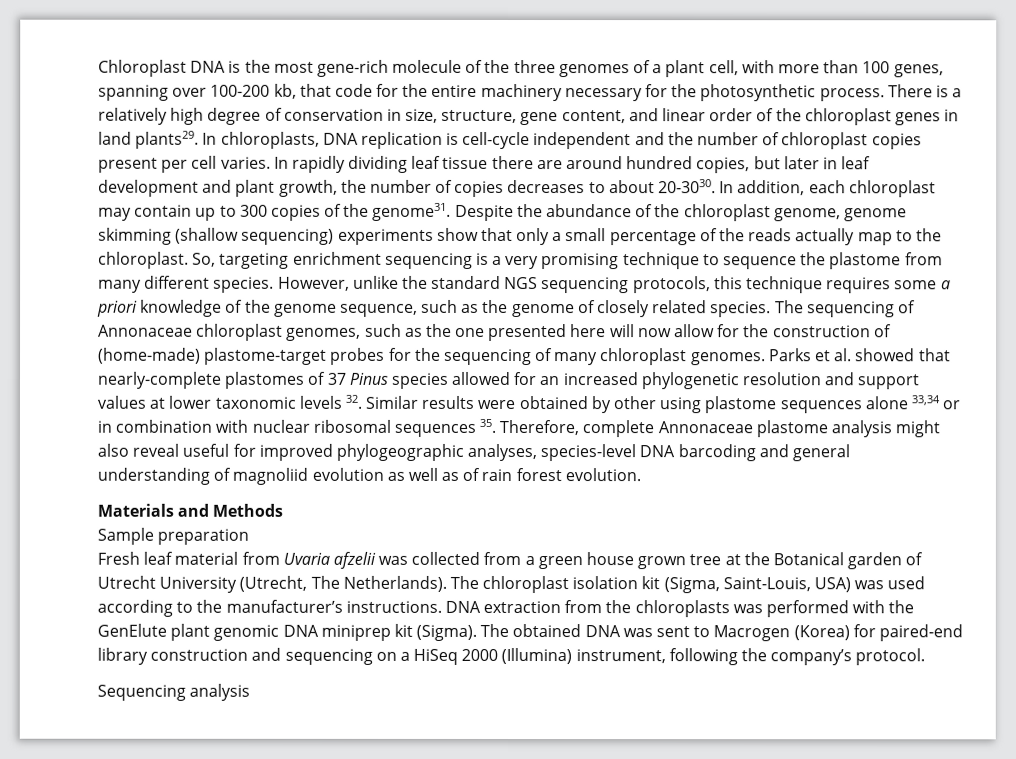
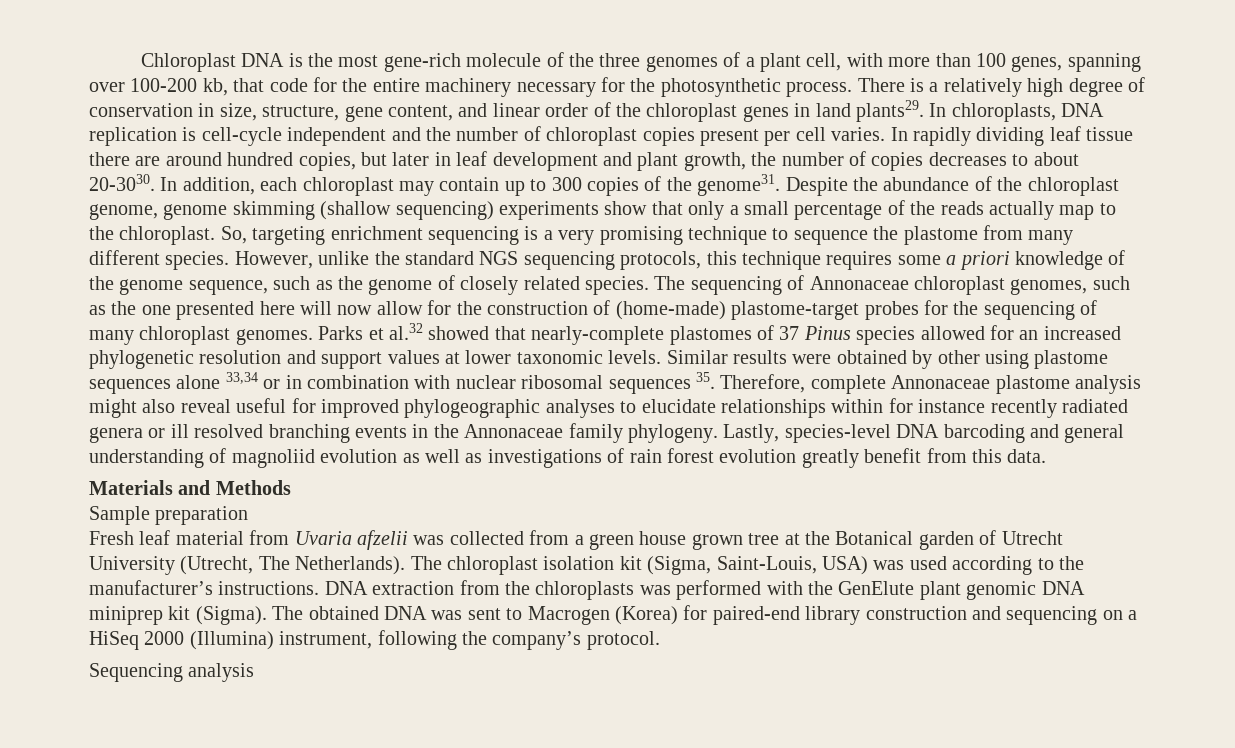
- Parks et al. showed that nearly-complete plastomes of 37 Pinus species allowed for an increased phylogenetic resolution and support values at lower taxonomic levels 32. Similar results were obtained by other using plastome sequences alone 33,34 or in combination with nuclear ribosomal sequences 35. Therefore, complete Annonaceae plastome analysis might also reveal useful for improved phylogeographic analyses, species-level DNA barcoding and general understanding of magnoliid evolution as well as of rain forest evolution.
+ Parks et al.32 showed that nearly-complete plastomes of 37 Pinus species allowed for an increased phylogenetic resolution and support values at lower taxonomic levels. Similar results were obtained by other using plastome sequences alone 33,34 or in combination with nuclear ribosomal sequences 35. Therefore, complete Annonaceae plastome analysis might also reveal useful for improved phylogeographic analyses to elucidate relationships within for instance recently radiated genera or ill resolved branching events in the Annonaceae family phylogeny. Lastly, species-level DNA barcoding and general understanding of magnoliid evolution as well as investigations of rain forest evolution greatly benefit from this data.

